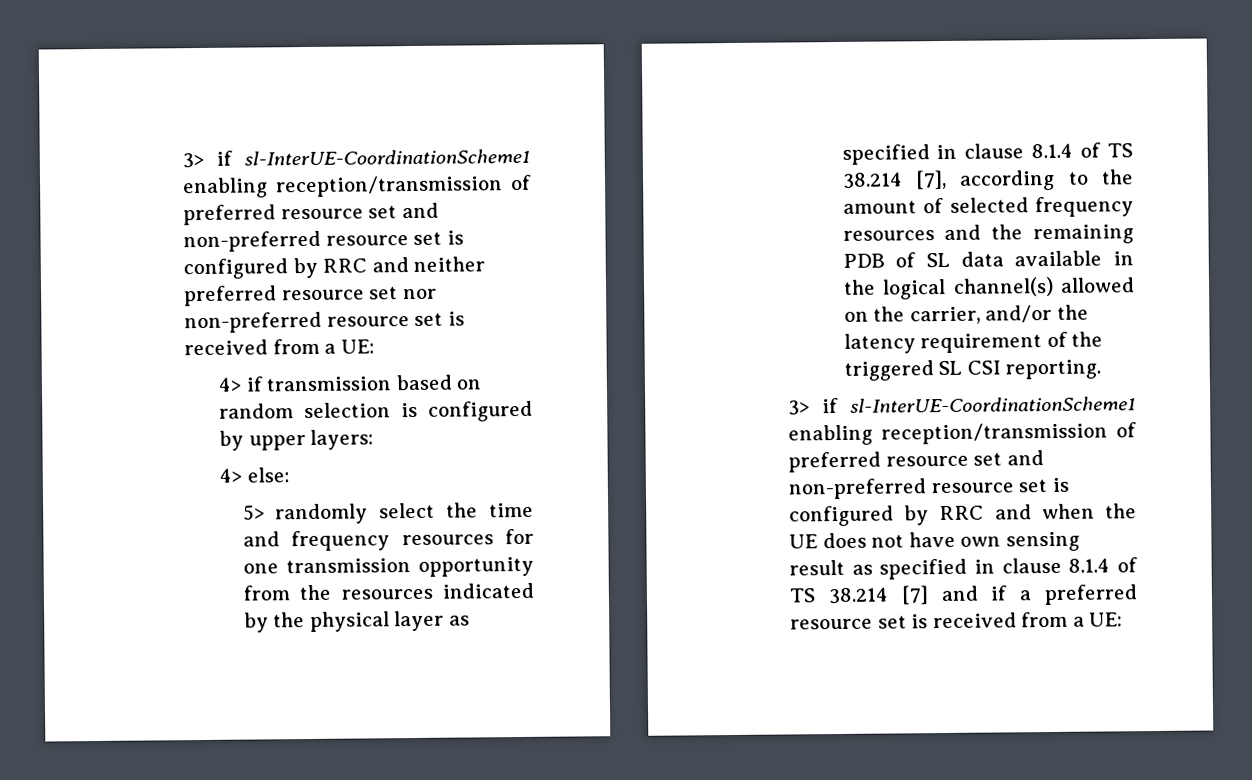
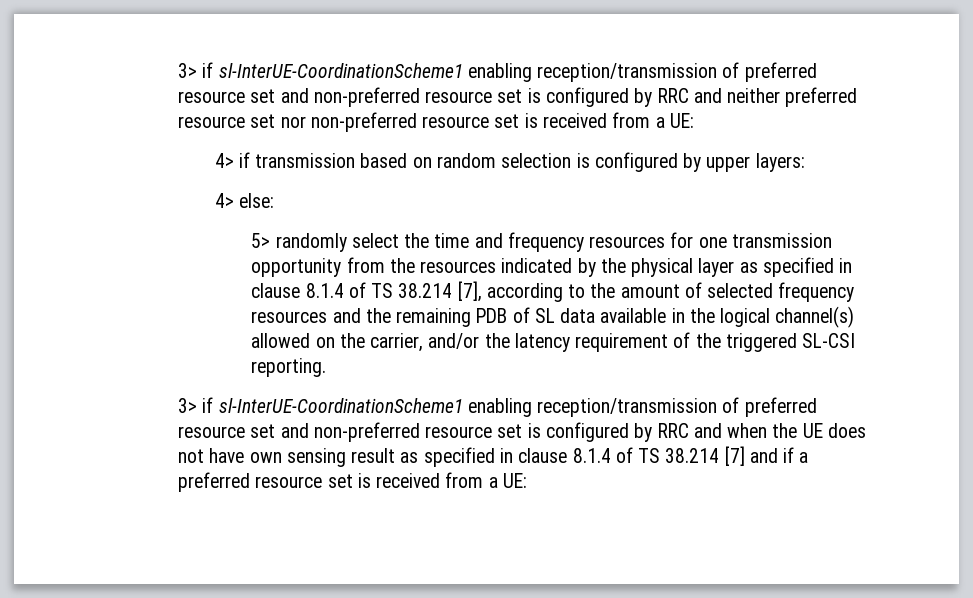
- 5> randomly select the time and frequency resources for one transmission opportunity from the resources indicated by the physical layer as specified in clause 8.1.4 of TS 38.214 [7], according to the amount of selected frequency resources and the remaining PDB of SL data available in the logical channel(s) allowed on the carrier, and/or the latency requirement of the triggered SL CSI reporting.
+ 5> randomly select the time and frequency resources for one transmission opportunity from the resources indicated by the physical layer as specified in clause 8.1.4 of TS 38.214 [7], according to the amount of selected frequency resources and the remaining PDB of SL data available in the logical channel(s) allowed on the carrier, and/or the latency requirement of the triggered SL-CSI reporting.

